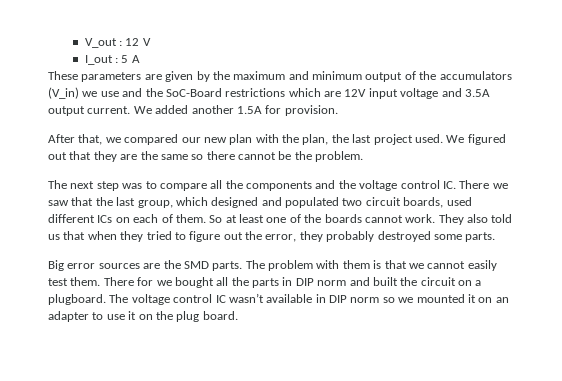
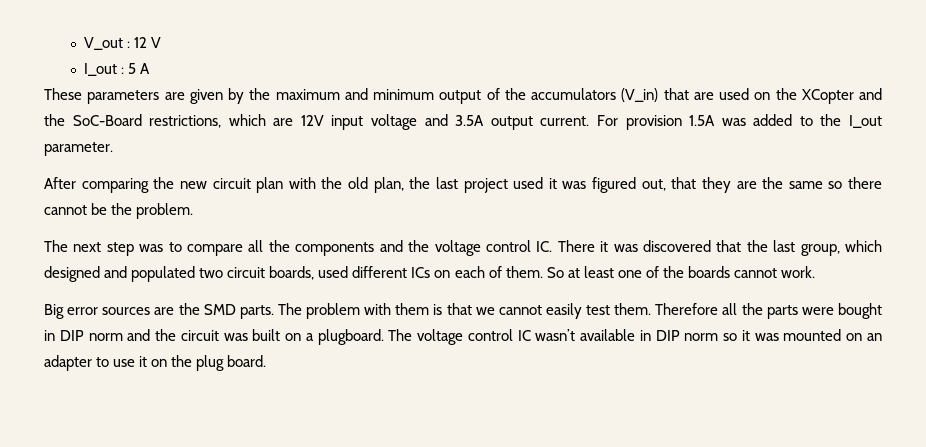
- These parameters are given by the maximum and minimum output of the accumulators (V_in) we use and the SoC-Board restrictions which are 12V input voltage and 3.5A output current.
+ These parameters are given by the maximum and minimum output of the accumulators (V_in) that are used on the XCopter and the SoC-Board restrictions, which are 12V input voltage and 3.5A output current.
- We added another 1.5A for provision.
- After that, we compared our new plan with the plan, the last project used. We figured out that they are the same so there cannot be the problem.
+ For provision 1.5A was added to the I_out parameter.
+ After comparing the new circuit plan with the old plan, the last project used it was figured out, that they are the same so there cannot be the problem.
- The next step was to compare all the components and the voltage control IC. There we saw that the last group, which designed and populated two circuit boards, used different ICs on each of them.
+ The next step was to compare all the components and the voltage control IC. There it was discovered that the last group, which designed and populated two circuit boards, used different ICs on each of them.
- They also told us that when they tried to figure out the error, they probably destroyed some parts.
- There for we bought all the parts in DIP norm and built the circuit on a plugboard.
+ Therefore all the parts were bought in DIP norm and the circuit was built on a plugboard.
- The voltage control IC wasn’t available in DIP norm so we mounted it on an adapter to use it on the plug board.
+ The voltage control IC wasn’t available in DIP norm so it was mounted on an adapter to use it on the plug board.

